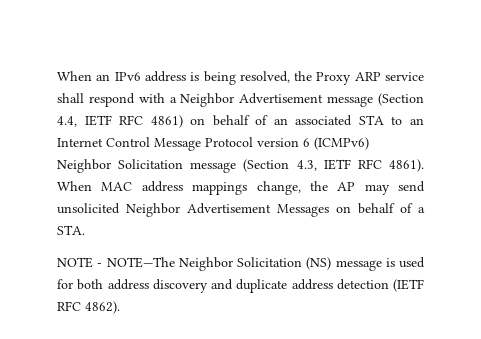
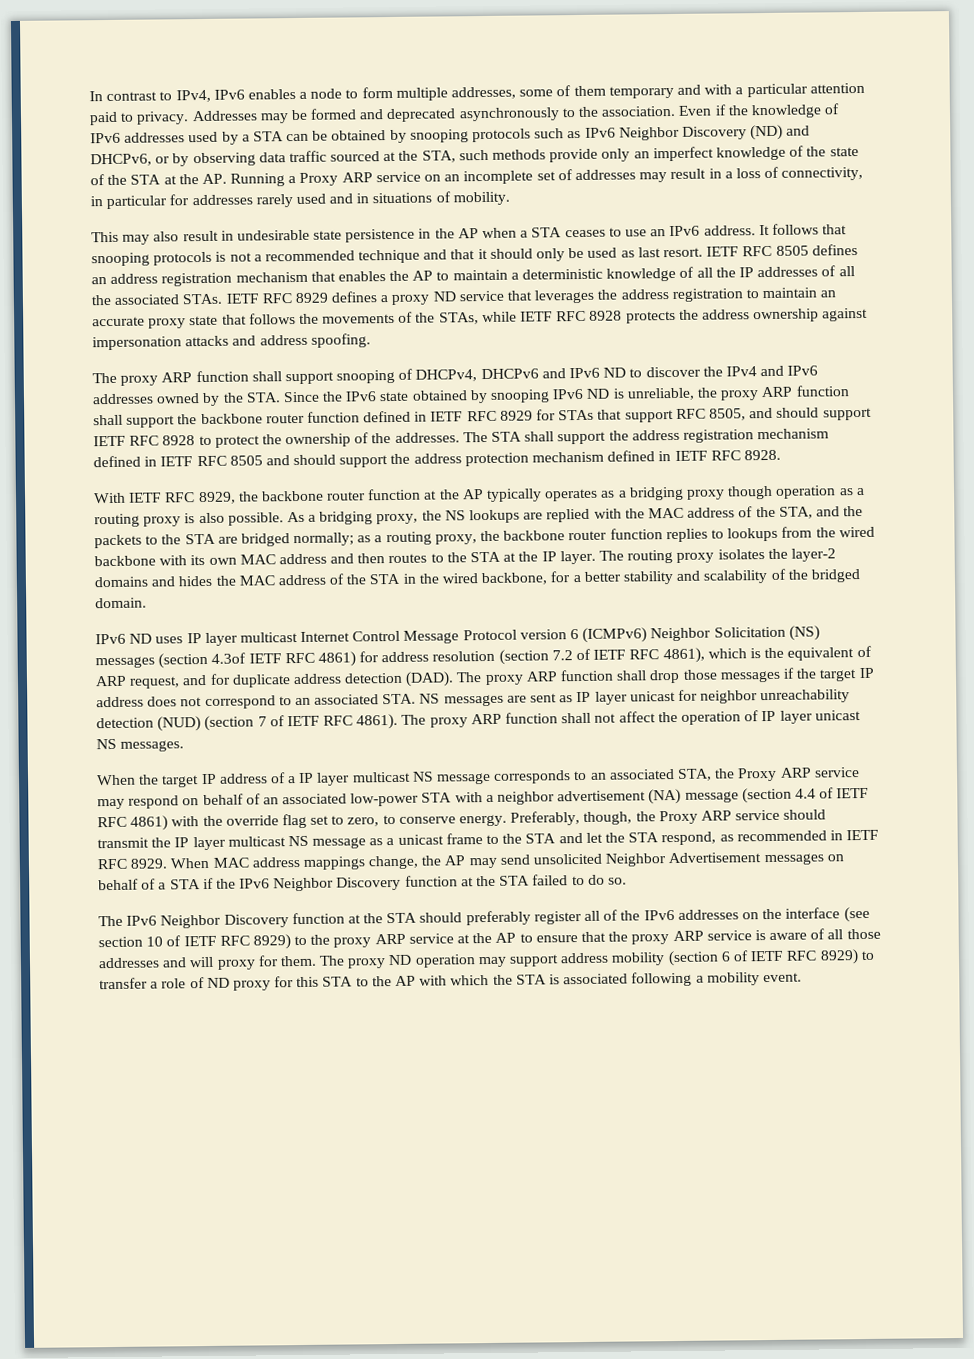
- When an IPv6 address is being resolved, the Proxy ARP service shall respond with a Neighbor Advertisement message (Section 4.4, IETF RFC 4861) on behalf of an associated STA to an Internet Control Message Protocol version 6 (ICMPv6) Neighbor Solicitation message (Section 4.3, IETF RFC 4861).
+ In contrast to IPv4, IPv6 enables a node to form multiple addresses, some of them temporary and with a particular attention paid to privacy. Addresses may be formed and deprecated asynchronously to the association. Even if the knowledge of IPv6 addresses used by a STA can be obtained by snooping protocols such as IPv6 Neighbor Discovery (ND) and DHCPv6, or by observing data traffic sourced at the STA, such methods provide only an imperfect knowledge of the state of the STA at the AP. Running a Proxy ARP service on an incomplete set of addresses may result in a loss of connectivity, in particular for addresses rarely used and in situations of mobility.
+ This may also result in undesirable state persistence in the AP when a STA ceases to use an IPv6 address. It follows that snooping protocols is not a recommended technique and that it should only be used as last resort. IETF RFC 8505 defines an address registration mechanism that enables the AP to maintain a deterministic knowledge of all the IP addresses of all the associated STAs. IETF RFC 8929 defines a proxy ND service that leverages the address registration to maintain an accurate proxy state that follows the movements of the STAs, while IETF RFC 8928 protects the address ownership against impersonation attacks and address spoofing.
+ The proxy ARP function shall support snooping of DHCPv4, DHCPv6 and IPv6 ND to discover the IPv4 and IPv6 addresses owned by the STA. Since the IPv6 state obtained by snooping IPv6 ND is unreliable, the proxy ARP function shall support the backbone router function defined in IETF RFC 8929 for STAs that support RFC 8505, and should support IETF RFC 8928 to protect the ownership of the addresses. The STA shall support the address registration mechanism defined in IETF RFC 8505 and should support the address protection mechanism defined in IETF RFC 8928.
+ With IETF RFC 8929, the backbone router function at the AP typically operates as a bridging proxy though operation as a routing proxy is also possible. As a bridging proxy, the NS lookups are replied with the MAC address of the STA, and the packets to the STA are bridged normally; as a routing proxy, the backbone router function replies to lookups from the wired backbone with its own MAC address and then routes to the STA at the IP layer. The routing proxy isolates the layer-2 domains and hides the MAC address of the STA in the wired backbone, for a better stability and scalability of the bridged domain.
+ IPv6 ND uses IP layer multicast Internet Control Message Protocol version 6 (ICMPv6) Neighbor Solicitation (NS) messages (section 4.3of IETF RFC 4861) for address resolution (section 7.2 of IETF RFC 4861), which is the equivalent of ARP request, and for duplicate address detection (DAD). The proxy ARP function shall drop those messages if the target IP address does not correspond to an associated STA. NS messages are sent as IP layer unicast for neighbor unreachability detection (NUD) (section 7 of IETF RFC 4861). The proxy ARP function shall not affect the operation of IP layer unicast NS messages.
+ When the target IP address of a IP layer multicast NS message corresponds to an associated STA, the Proxy ARP service may respond on behalf of an associated low-power STA with a neighbor advertisement (NA) message (section 4.4 of IETF RFC 4861) with the override flag set to zero, to conserve energy. Preferably, though, the Proxy ARP service should transmit the IP layer multicast NS message as a unicast frame to the STA and let the STA respond, as recommended in IETF RFC 8929.
- When MAC address mappings change, the AP may send unsolicited Neighbor Advertisement Messages on behalf of a STA.
- NOTE - NOTE—The Neighbor Solicitation (NS) message is used for both address discovery and duplicate address detection (IETF RFC 4862).
+ When MAC address mappings change, the AP may send unsolicited Neighbor Advertisement messages on behalf of a STA if the IPv6 Neighbor Discovery function at the STA failed to do so.
+ The IPv6 Neighbor Discovery function at the STA should preferably register all of the IPv6 addresses on the interface (see section 10 of IETF RFC 8929) to the proxy ARP service at the AP to ensure that the proxy ARP service is aware of all those addresses and will proxy for them. The proxy ND operation may support address mobility (section 6 of IETF RFC 8929) to transfer a role of ND proxy for this STA to the AP with which the STA is associated following a mobility event.

